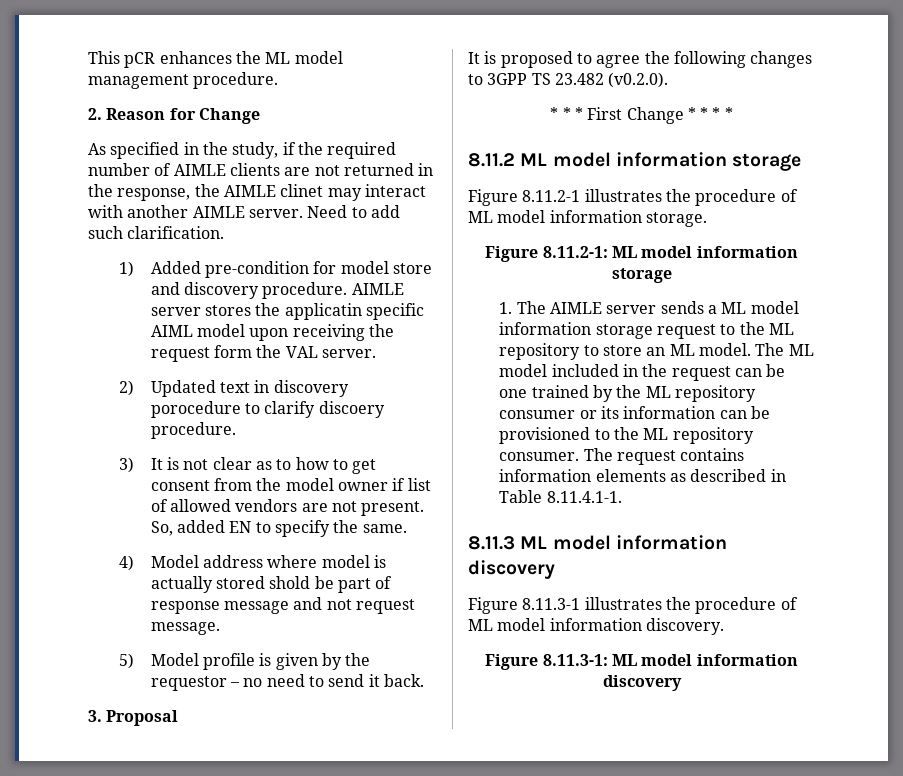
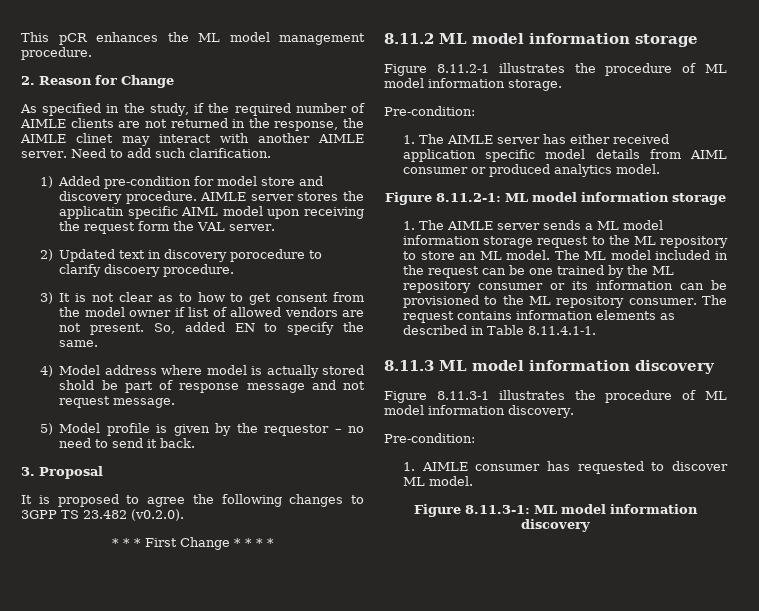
  Figure 8.11.2-1 illustrates the procedure of ML model information storage.
+ Pre-condition:
+ 1. The AIMLE server has either received application specific model details from AIML consumer or produced analytics model.
  Figure 8.11.3-1 illustrates the procedure of ML model information discovery.
+ Pre-condition:
+ 1. AIMLE consumer has requested to discover ML model.

